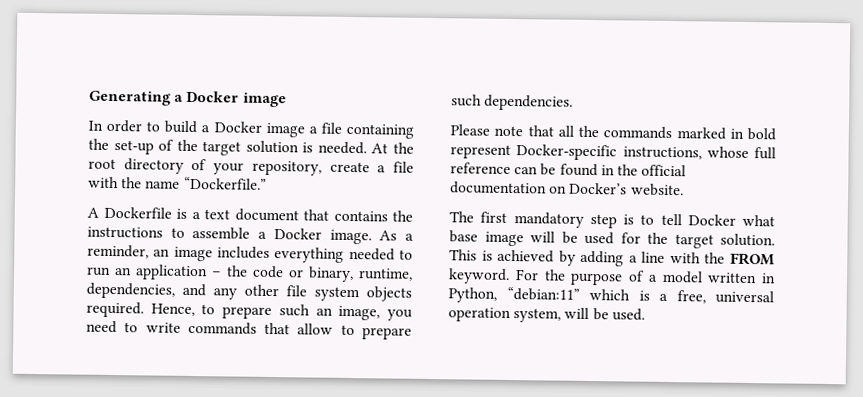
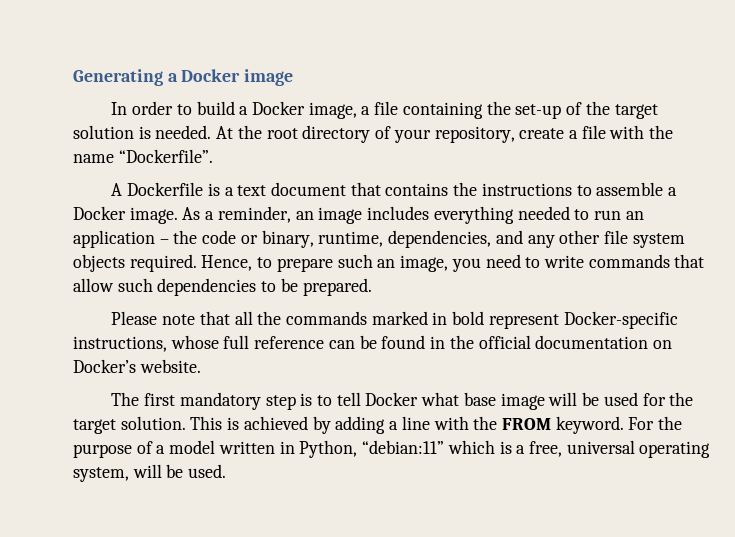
- In order to build a Docker image a file containing the set-up of the target solution is needed.
+ In order to build a Docker image, a file containing the set-up of the target solution is needed.
- At the root directory of your repository, create a file with the name “Dockerfile.”
+ At the root directory of your repository, create a file with the name “Dockerfile”.
- Hence, to prepare such an image, you need to write commands that allow to prepare such dependencies.
+ Hence, to prepare such an image, you need to write commands that allow such dependencies to be prepared.
- For the purpose of a model written in Python, “debian:11” which is a free, universal operation system, will be used.
+ For the purpose of a model written in Python, “debian:11” which is a free, universal operating system, will be used.

